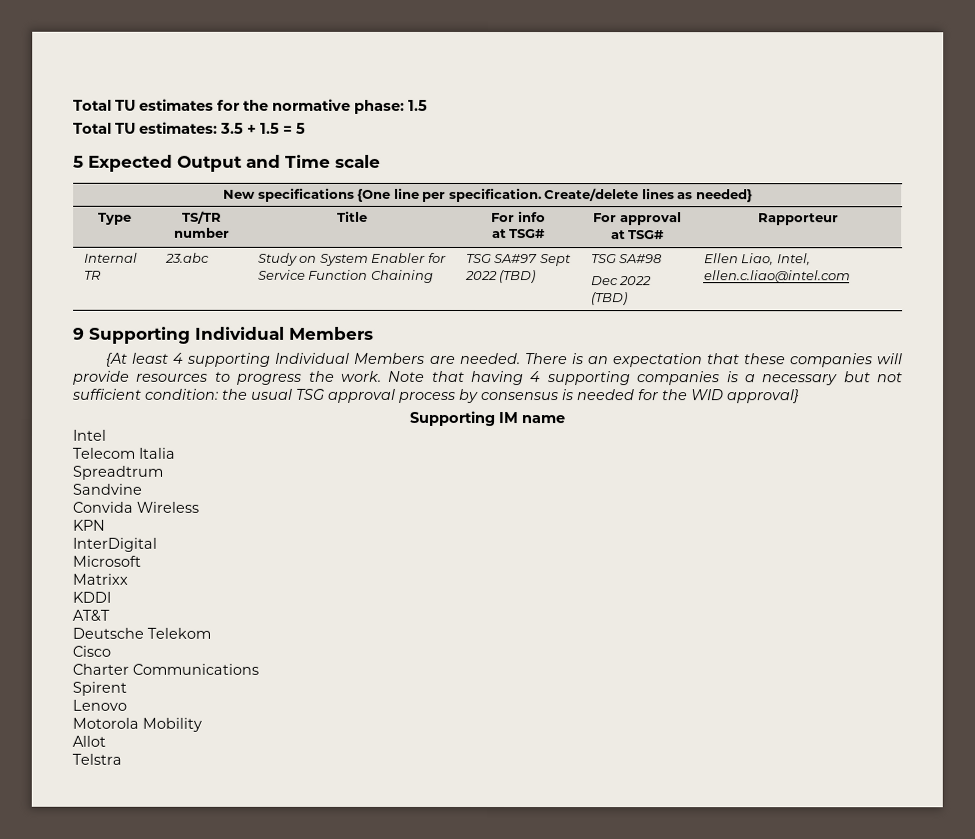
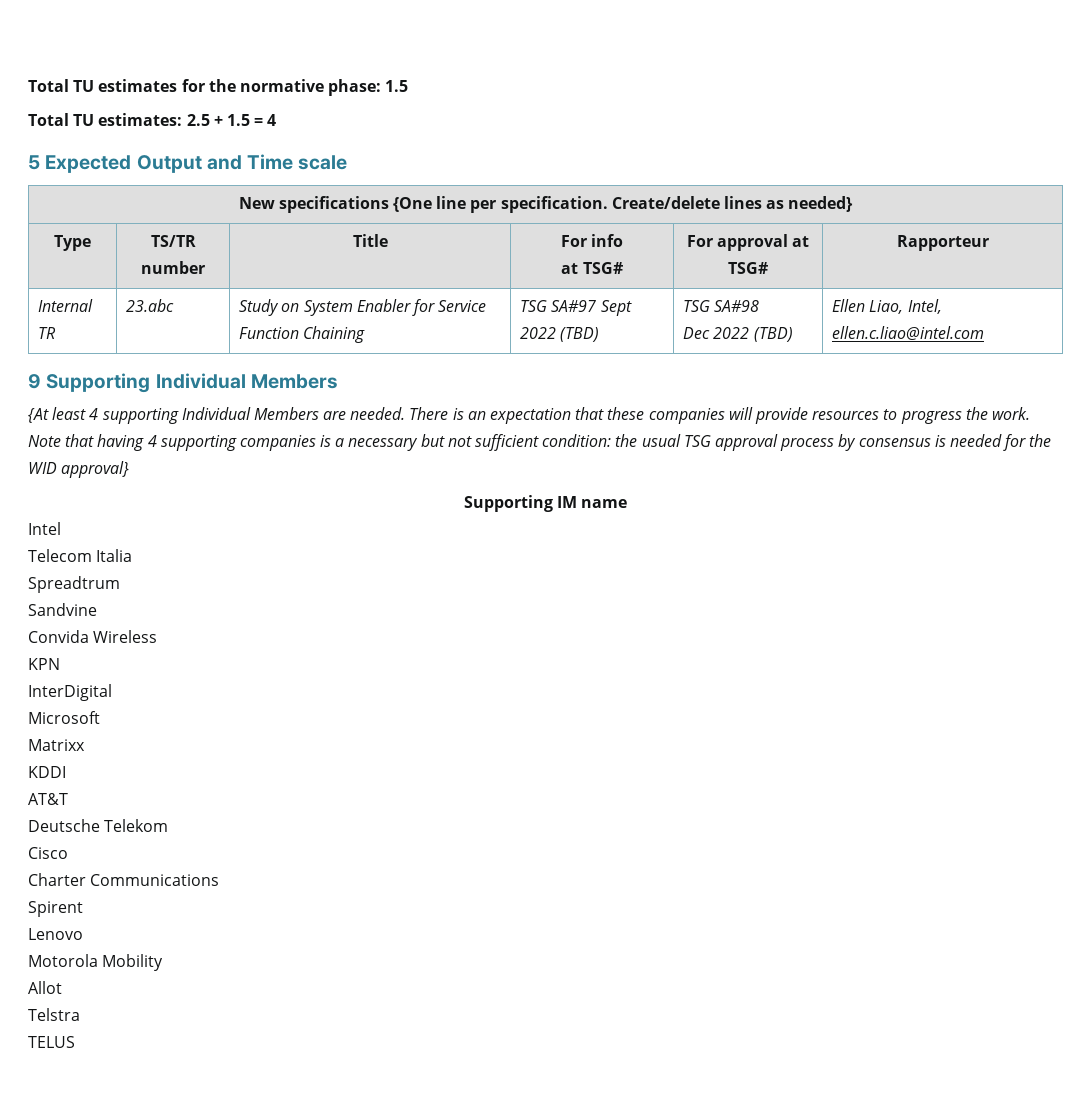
- Total TU estimates: 3.5 + 1.5 = 5
+ Total TU estimates: 2.5 + 1.5 = 4
+ TELUS

